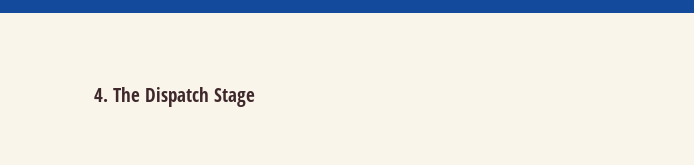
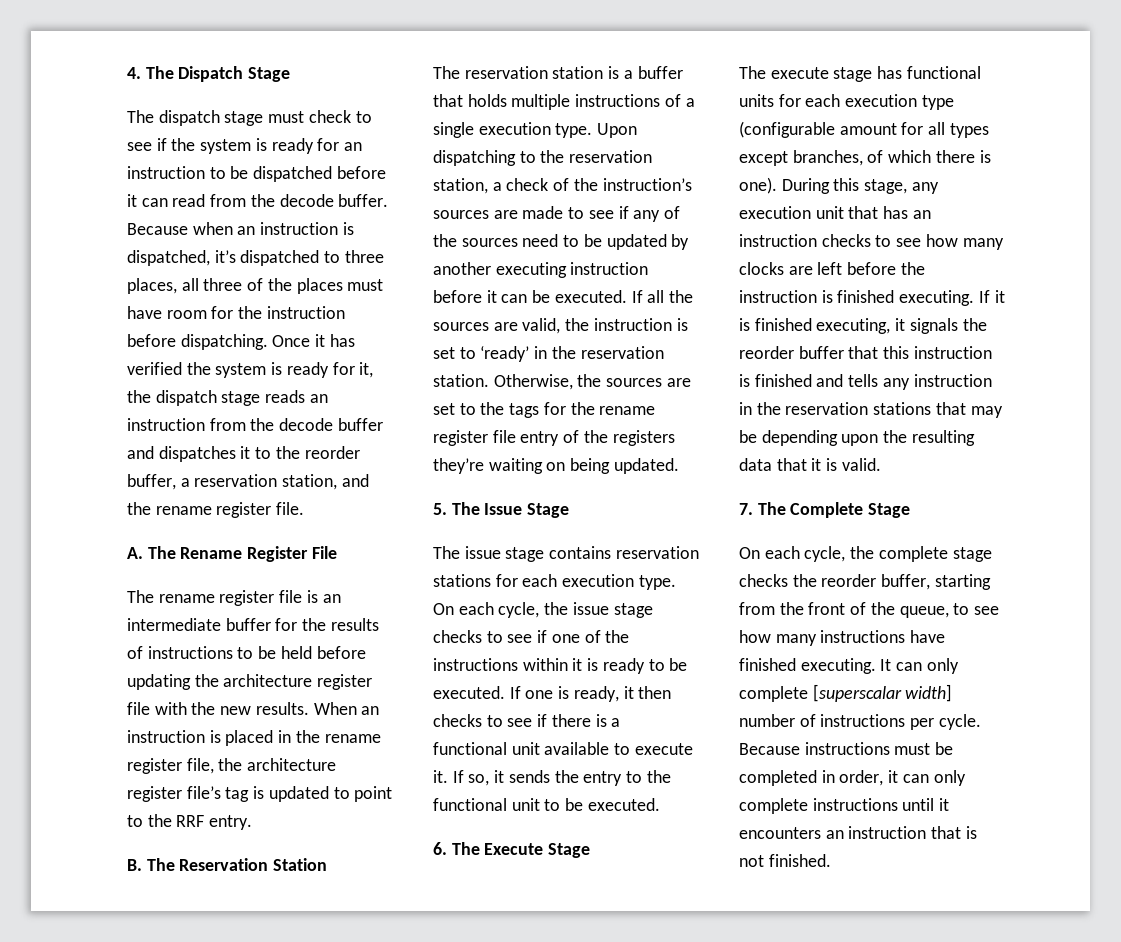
+ The dispatch stage must check to see if the system is ready for an instruction to be dispatched before it can read from the decode buffer. Because when an instruction is dispatched, it’s dispatched to three places, all three of the places must have room for the instruction before dispatching. Once it has verified the system is ready for it, the dispatch stage reads an instruction from the decode buffer and dispatches it to the reorder buffer, a reservation station, and the rename register file.
+ A. The Rename Register File
+ The rename register file is an intermediate buffer for the results of instructions to be held before updating the architecture register file with the new results. When an instruction is placed in the rename register file, the architecture register file’s tag is updated to point to the RRF entry.
+ B. The Reservation Station
+ The reservation station is a buffer that holds multiple instructions of a single execution type. Upon dispatching to the reservation station, a check of the instruction’s sources are made to see if any of the sources need to be updated by another executing instruction before it can be executed. If all the sources are valid, the instruction is set to ‘ready’ in the reservation station. Otherwise, the sources are set to the tags for the rename register file entry of the registers they’re waiting on being updated.
+ 5. The Issue Stage
+ The issue stage contains reservation stations for each execution type. On each cycle, the issue stage checks to see if one of the instructions within it is ready to be executed. If one is ready, it then checks to see if there is a functional unit available to execute it. If so, it sends the entry to the functional unit to be executed.
+ 6. The Execute Stage
+ The execute stage has functional units for each execution type (configurable amount for all types except branches, of which there is one). During this stage, any execution unit that has an instruction checks to see how many clocks are left before the instruction is finished executing. If it is finished executing, it signals the reorder buffer that this instruction is finished and tells any instruction in the reservation stations that may be depending upon the resulting data that it is valid.
+ 7. The Complete Stage
+ On each cycle, the complete stage checks the reorder buffer, starting from the front of the queue, to see how many instructions have finished executing. It can only complete [superscalar width] number of instructions per cycle. Because instructions must be completed in order, it can only complete instructions until it encounters an instruction that is not finished.

